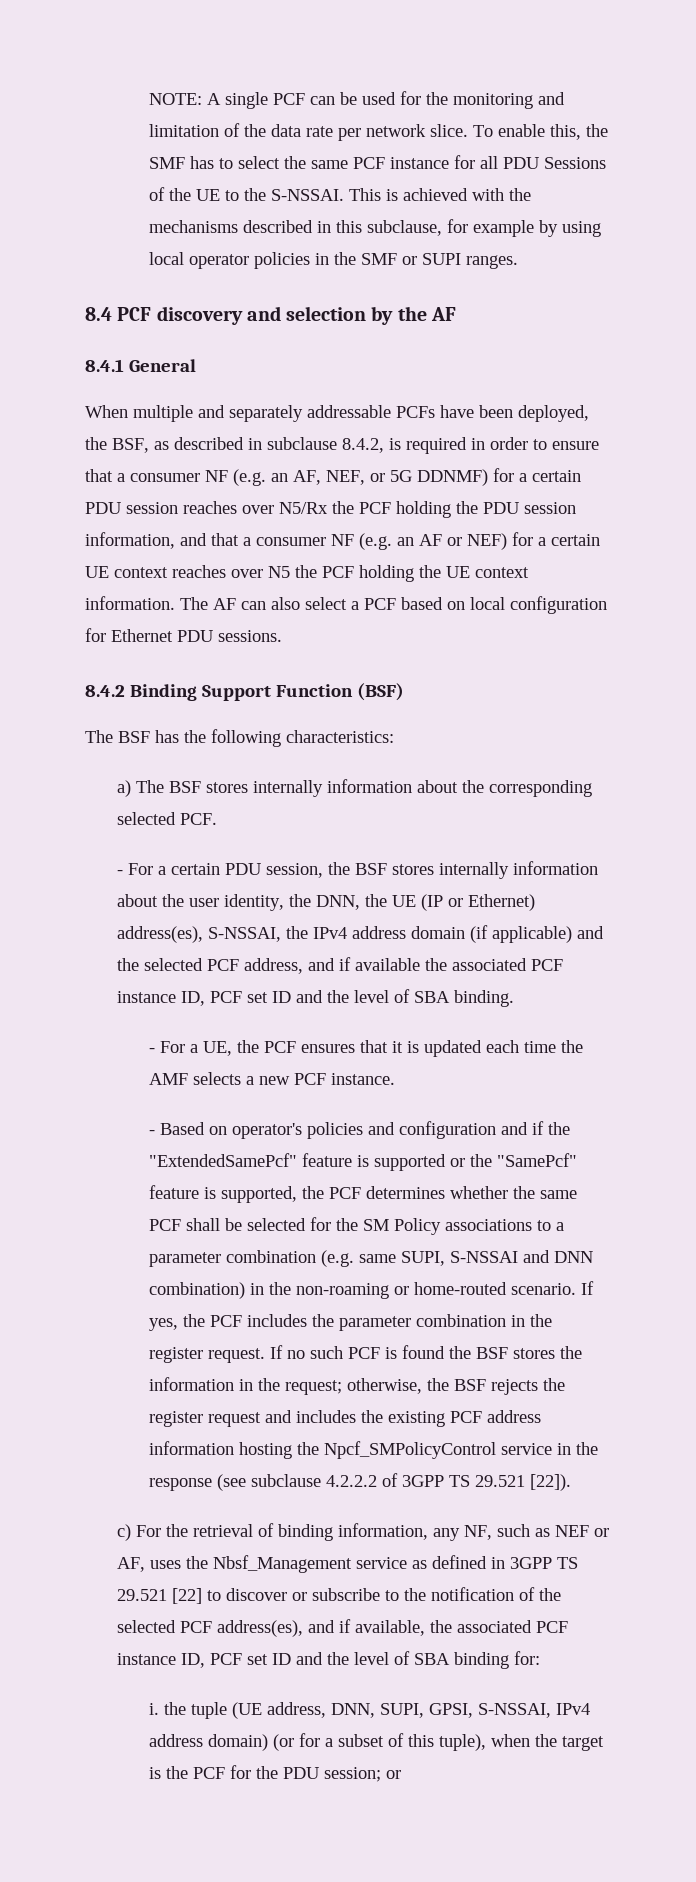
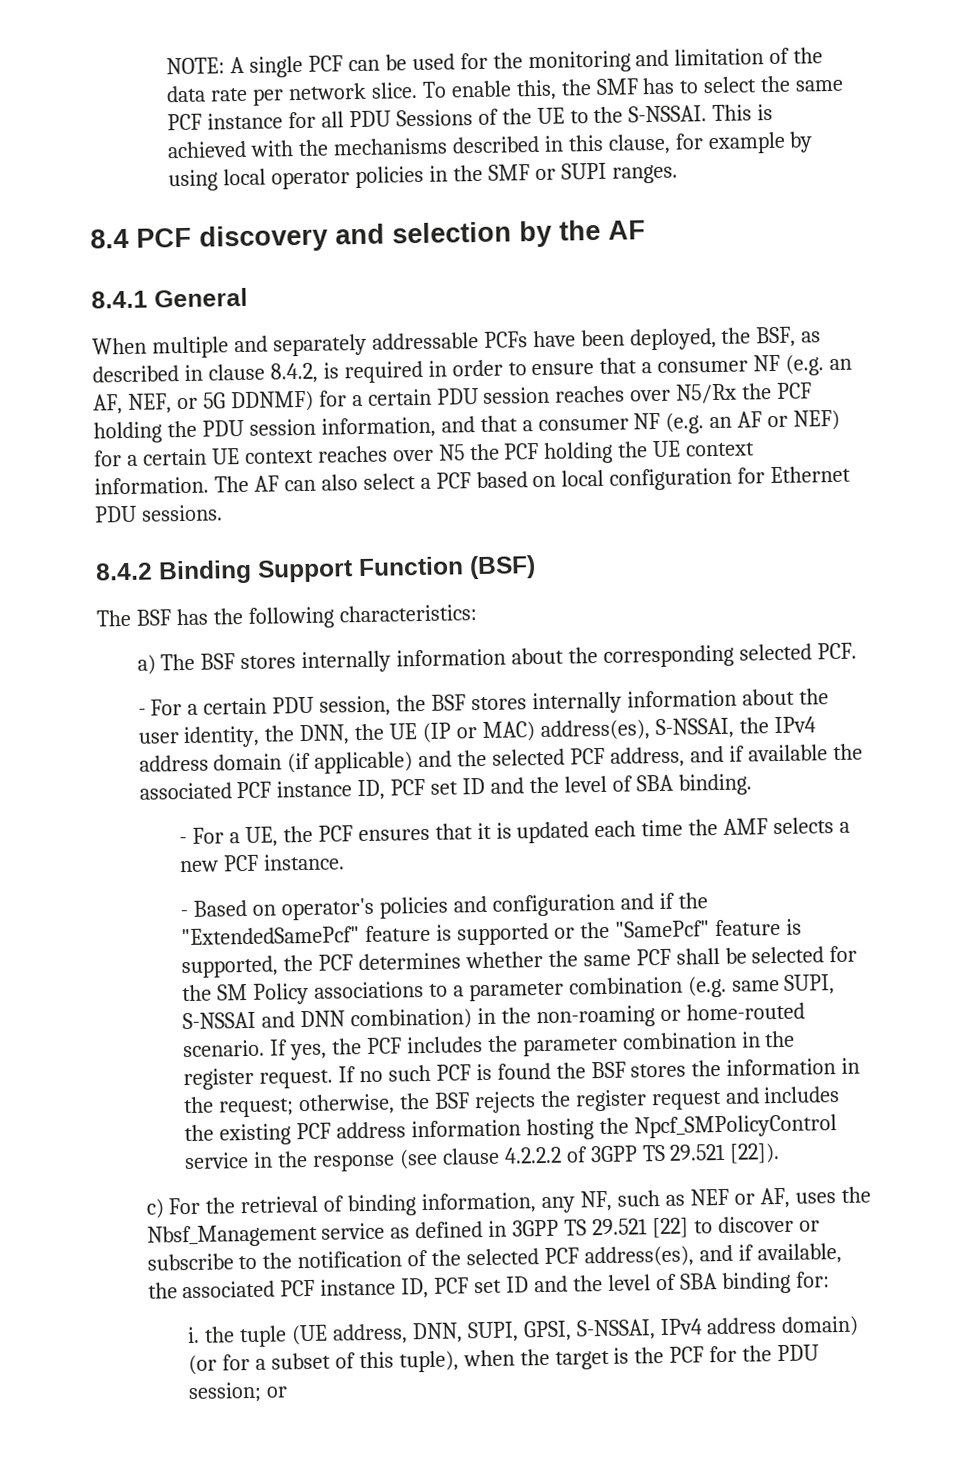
- This is achieved with the mechanisms described in this subclause, for example by using local operator policies in the SMF or SUPI ranges.
+ This is achieved with the mechanisms described in this clause, for example by using local operator policies in the SMF or SUPI ranges.
- When multiple and separately addressable PCFs have been deployed, the BSF, as described in subclause 8.4.2, is required in order to ensure that a consumer NF (e.g. an AF, NEF, or 5G DDNMF) for a certain PDU session reaches over N5/Rx the PCF holding the PDU session information, and that a consumer NF (e.g. an AF or NEF) for a certain UE context reaches over N5 the PCF holding the UE context information.
+ When multiple and separately addressable PCFs have been deployed, the BSF, as described in clause 8.4.2, is required in order to ensure that a consumer NF (e.g. an AF, NEF, or 5G DDNMF) for a certain PDU session reaches over N5/Rx the PCF holding the PDU session information, and that a consumer NF (e.g. an AF or NEF) for a certain UE context reaches over N5 the PCF holding the UE context information.
- - For a certain PDU session, the BSF stores internally information about the user identity, the DNN, the UE (IP or Ethernet) address(es), S-NSSAI, the IPv4 address domain (if applicable) and the selected PCF address, and if available the associated PCF instance ID, PCF set ID and the level of SBA binding.
+ - For a certain PDU session, the BSF stores internally information about the user identity, the DNN, the UE (IP or MAC) address(es), S-NSSAI, the IPv4 address domain (if applicable) and the selected PCF address, and if available the associated PCF instance ID, PCF set ID and the level of SBA binding.
- If no such PCF is found the BSF stores the information in the request; otherwise, the BSF rejects the register request and includes the existing PCF address information hosting the Npcf_SMPolicyControl service in the response (see subclause 4.2.2.2 of 3GPP TS 29.521 [22]).
+ If no such PCF is found the BSF stores the information in the request; otherwise, the BSF rejects the register request and includes the existing PCF address information hosting the Npcf_SMPolicyControl service in the response (see clause 4.2.2.2 of 3GPP TS 29.521 [22]).

